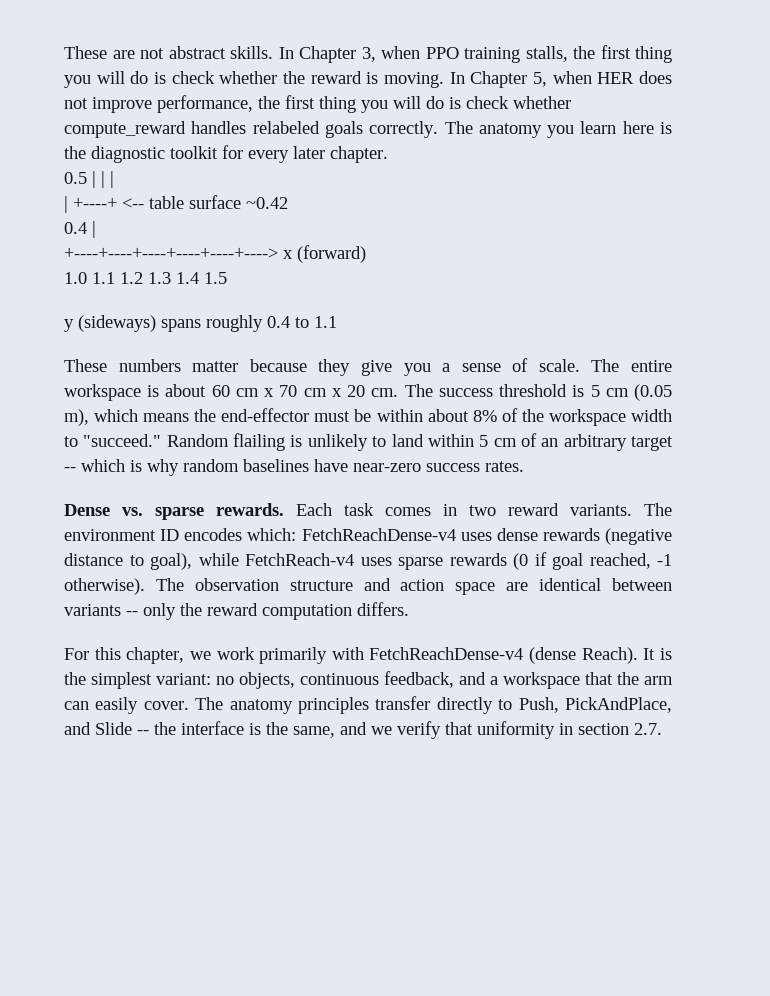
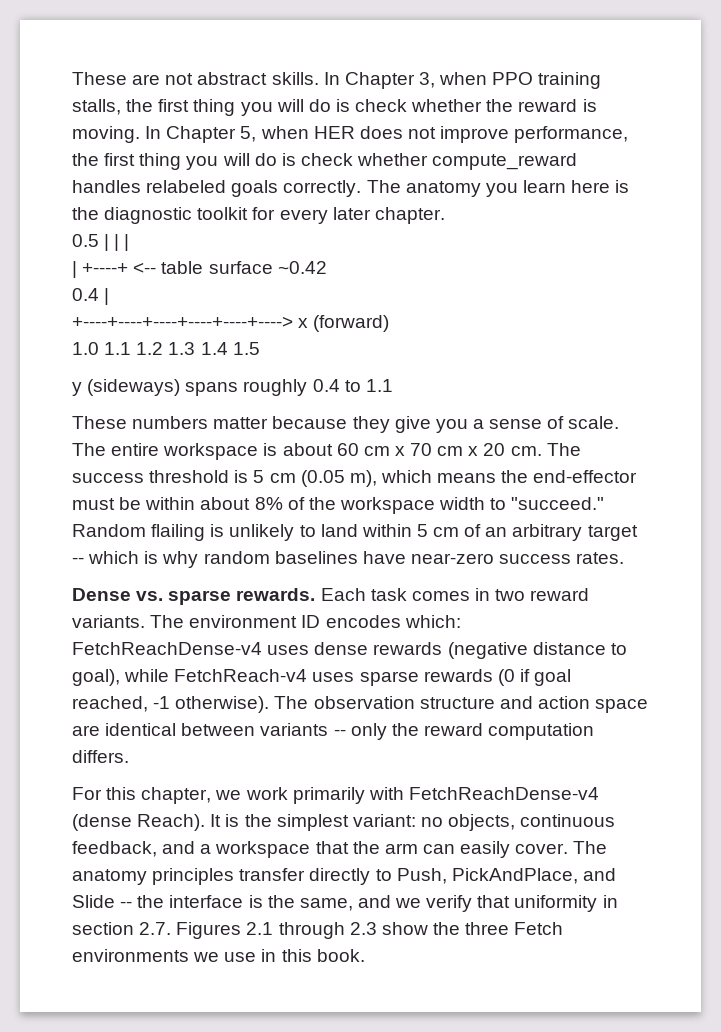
- The anatomy principles transfer directly to Push, PickAndPlace, and Slide -- the interface is the same, and we verify that uniformity in section 2.7.
+ The anatomy principles transfer directly to Push, PickAndPlace, and Slide -- the interface is the same, and we verify that uniformity in section 2.7. Figures 2.1 through 2.3 show the three Fetch environments we use in this book.

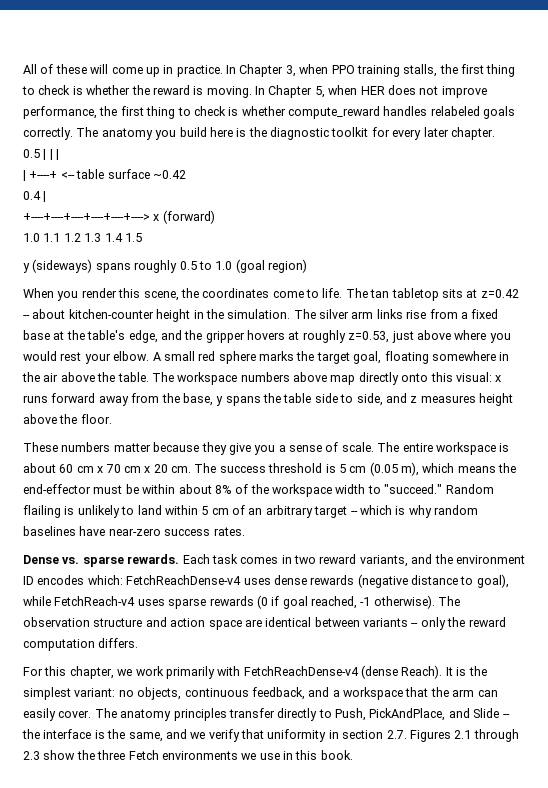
- These are not abstract skills.
+ All of these will come up in practice.
- In Chapter 3, when PPO training stalls, the first thing you will do is check whether the reward is moving.
+ In Chapter 3, when PPO training stalls, the first thing to check is whether the reward is moving.
- In Chapter 5, when HER does not improve performance, the first thing you will do is check whether compute_reward handles relabeled goals correctly.
+ In Chapter 5, when HER does not improve performance, the first thing to check is whether compute_reward handles relabeled goals correctly.
- The anatomy you learn here is the diagnostic toolkit for every later chapter.
+ The anatomy you build here is the diagnostic toolkit for every later chapter.
- y (sideways) spans roughly 0.4 to 1.1
+ y (sideways) spans roughly 0.5 to 1.0 (goal region)
+ When you render this scene, the coordinates come to life. The tan tabletop sits at z=0.42 -- about kitchen-counter height in the simulation. The silver arm links rise from a fixed base at the table's edge, and the gripper hovers at roughly z=0.53, just above where you would rest your elbow. A small red sphere marks the target goal, floating somewhere in the air above the table. The workspace numbers above map directly onto this visual: x runs forward away from the base, y spans the table side to side, and z measures height above the floor.
- Each task comes in two reward variants. The environment ID encodes which: FetchReachDense-v4 uses dense rewards (negative distance to goal), while FetchReach-v4 uses sparse rewards (0 if goal reached, -1 otherwise).
+ Each task comes in two reward variants, and the environment ID encodes which: FetchReachDense-v4 uses dense rewards (negative distance to goal), while FetchReach-v4 uses sparse rewards (0 if goal reached, -1 otherwise).

